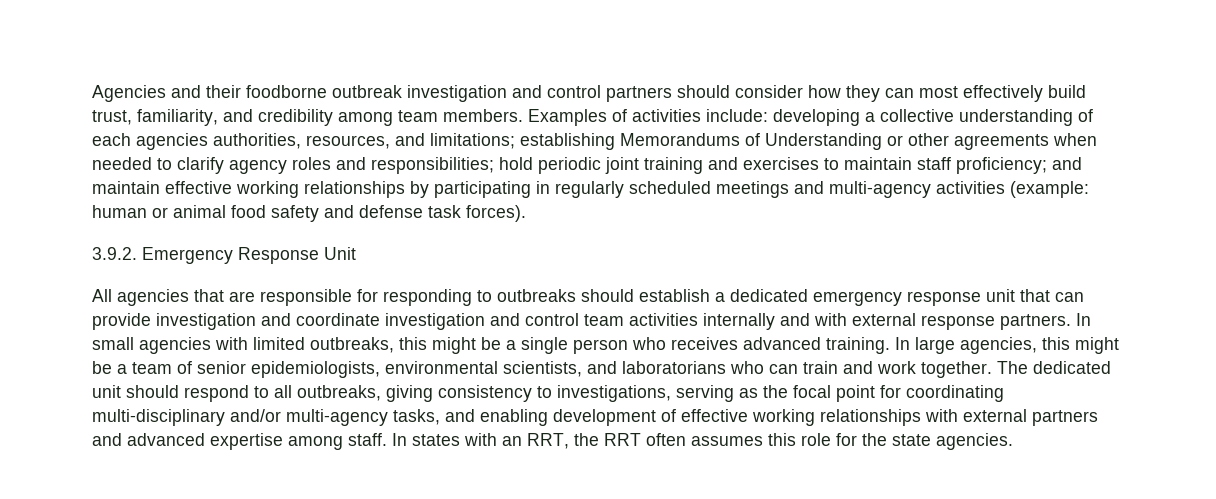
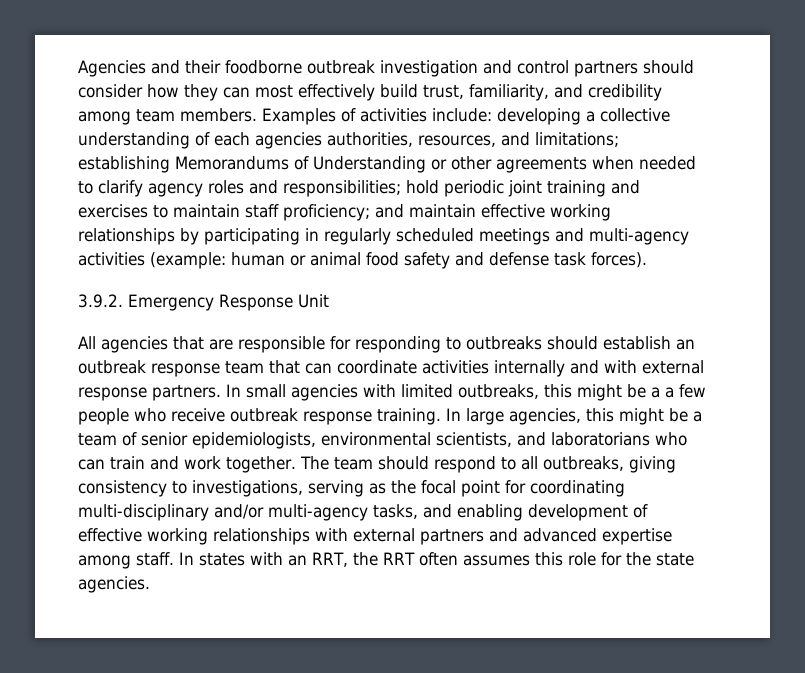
- All agencies that are responsible for responding to outbreaks should establish a dedicated emergency response unit that can provide investigation and coordinate investigation and control team activities internally and with external response partners.
+ All agencies that are responsible for responding to outbreaks should establish an outbreak response team that can coordinate activities internally and with external response partners.
- In small agencies with limited outbreaks, this might be a single person who receives advanced training.
+ In small agencies with limited outbreaks, this might be a a few people who receive outbreak response training.
- The dedicated unit should respond to all outbreaks, giving consistency to investigations, serving as the focal point for coordinating multi-disciplinary and/or multi-agency tasks, and enabling development of effective working relationships with external partners and advanced expertise among staff.
+ The team should respond to all outbreaks, giving consistency to investigations, serving as the focal point for coordinating multi-disciplinary and/or multi-agency tasks, and enabling development of effective working relationships with external partners and advanced expertise among staff.

